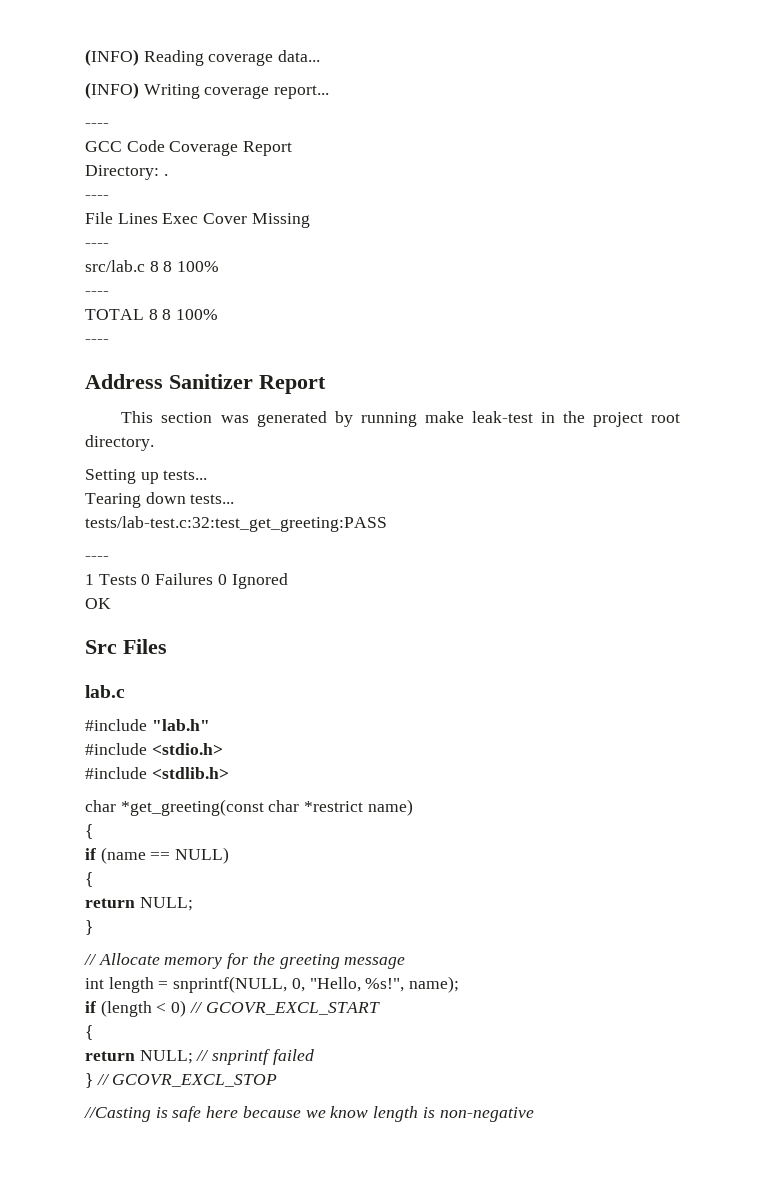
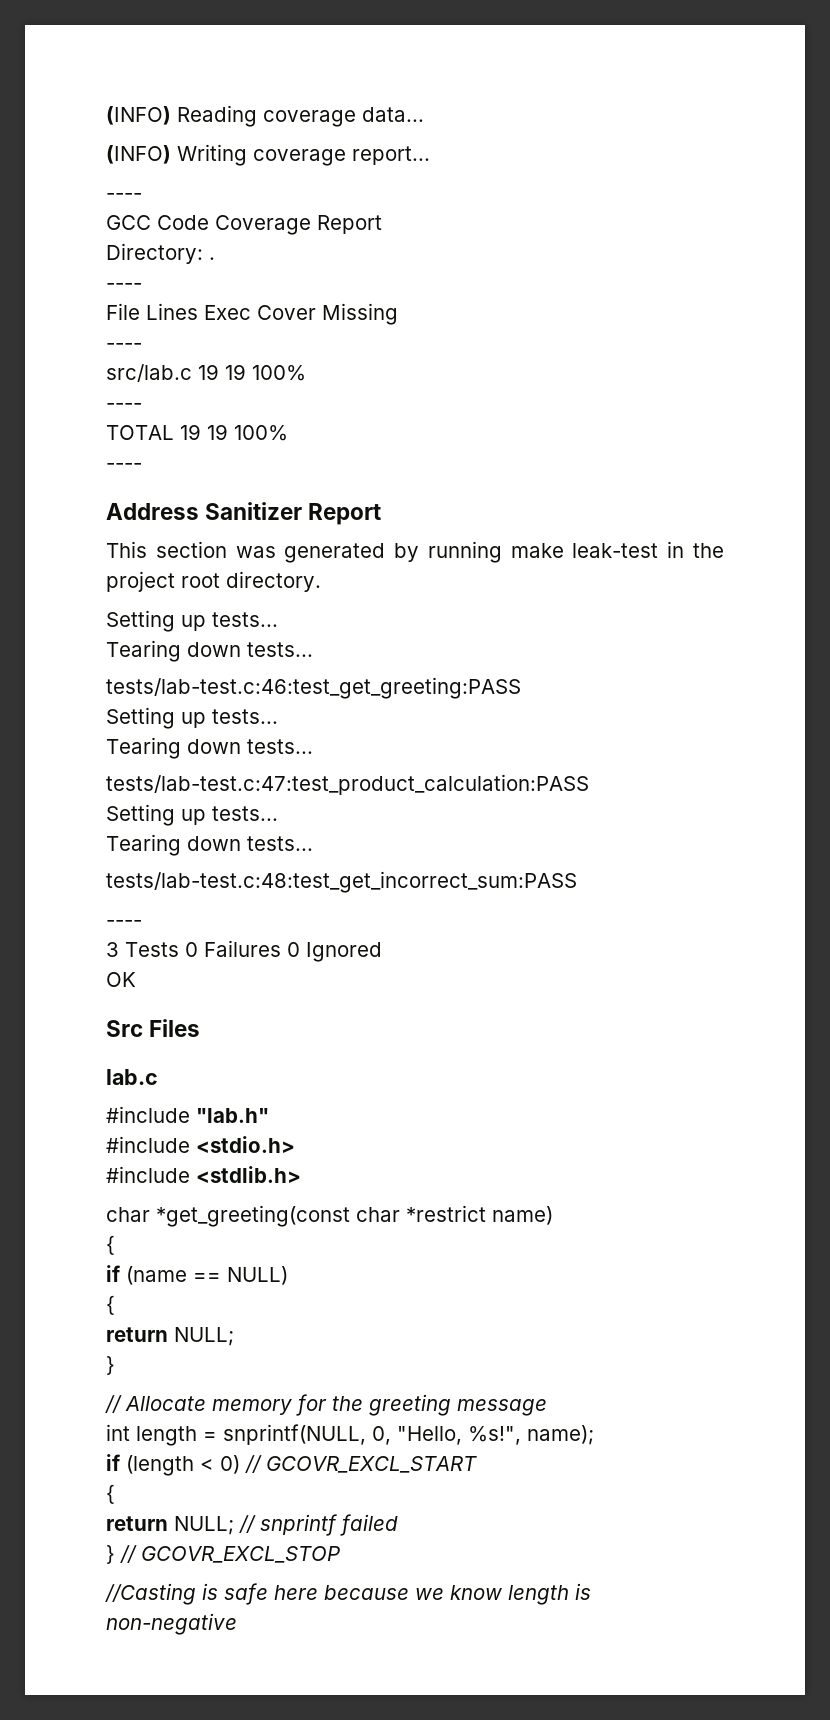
- src/lab.c 8 8 100%
+ src/lab.c 19 19 100%
- TOTAL 8 8 100%
+ TOTAL 19 19 100%
- tests/lab-test.c:32:test_get_greeting:PASS
+ tests/lab-test.c:46:test_get_greeting:PASS
+ Setting up tests...
+ Tearing down tests...
+ tests/lab-test.c:47:test_product_calculation:PASS
+ Setting up tests...
+ Tearing down tests...
+ tests/lab-test.c:48:test_get_incorrect_sum:PASS
  ----
- 1 Tests 0 Failures 0 Ignored
+ 3 Tests 0 Failures 0 Ignored

